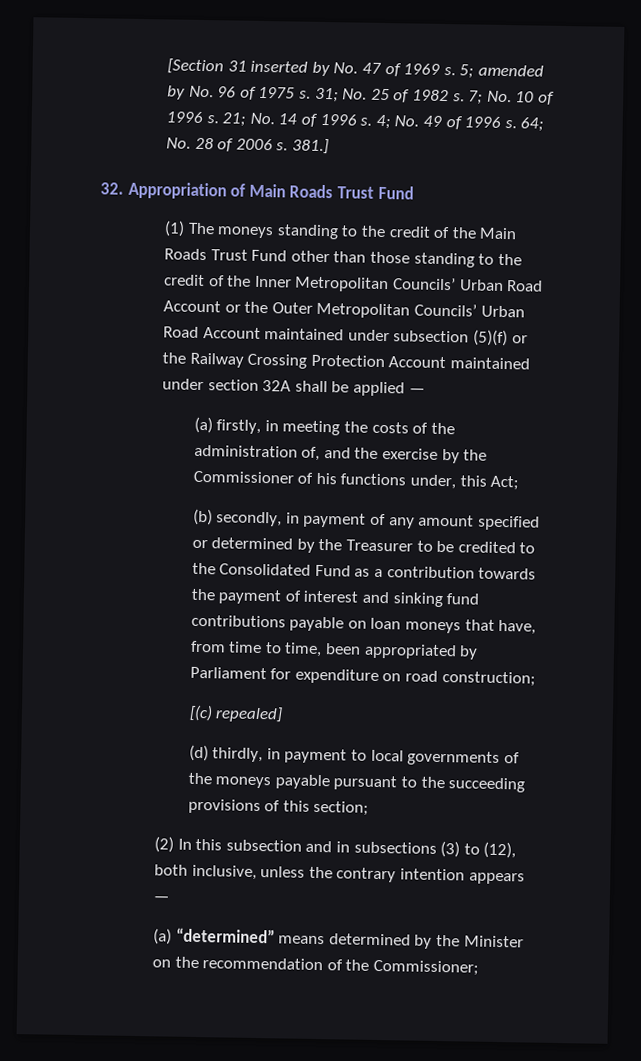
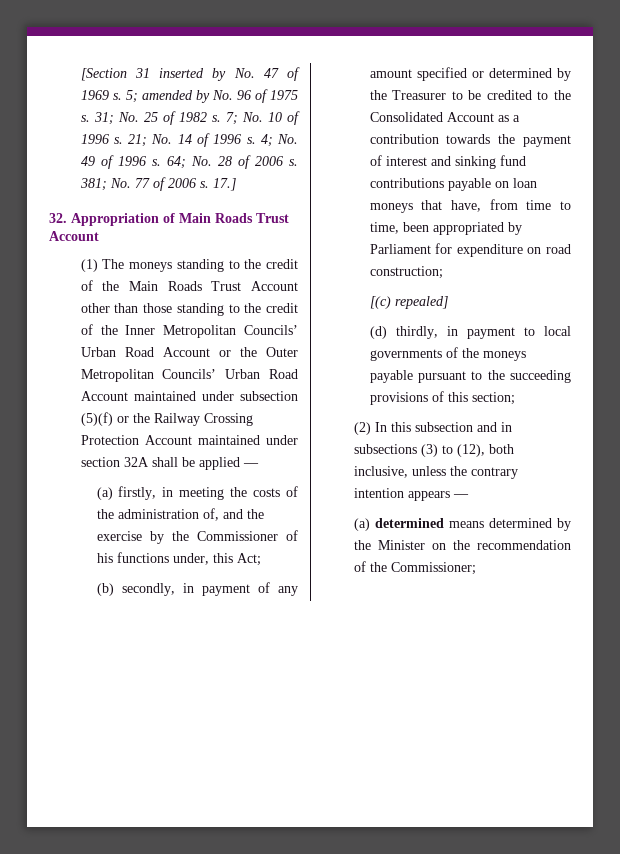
- 381.]
+ 381; No. 77 of 2006 s. 17.]
- 32. Appropriation of Main Roads Trust Fund
+ 32. Appropriation of Main Roads Trust Account
- (1) The moneys standing to the credit of the Main Roads Trust Fund other than those standing to the credit of the Inner Metropolitan Councils’ Urban Road Account or the Outer Metropolitan Councils’ Urban Road Account maintained under subsection (5)(f) or the Railway Crossing Protection Account maintained under section 32A shall be applied —
+ (1) The moneys standing to the credit of the Main Roads Trust Account other than those standing to the credit of the Inner Metropolitan Councils’ Urban Road Account or the Outer Metropolitan Councils’ Urban Road Account maintained under subsection (5)(f) or the Railway Crossing Protection Account maintained under section 32A shall be applied —
- (b) secondly, in payment of any amount specified or determined by the Treasurer to be credited to the Consolidated Fund as a contribution towards the payment of interest and sinking fund contributions payable on loan moneys that have, from time to time, been appropriated by Parliament for expenditure on road construction;
+ (b) secondly, in payment of any amount specified or determined by the Treasurer to be credited to the Consolidated Account as a contribution towards the payment of interest and sinking fund contributions payable on loan moneys that have, from time to time, been appropriated by Parliament for expenditure on road construction;
- (a) “determined” means determined by the Minister on the recommendation of the Commissioner;
+ (a) determined means determined by the Minister on the recommendation of the Commissioner;

